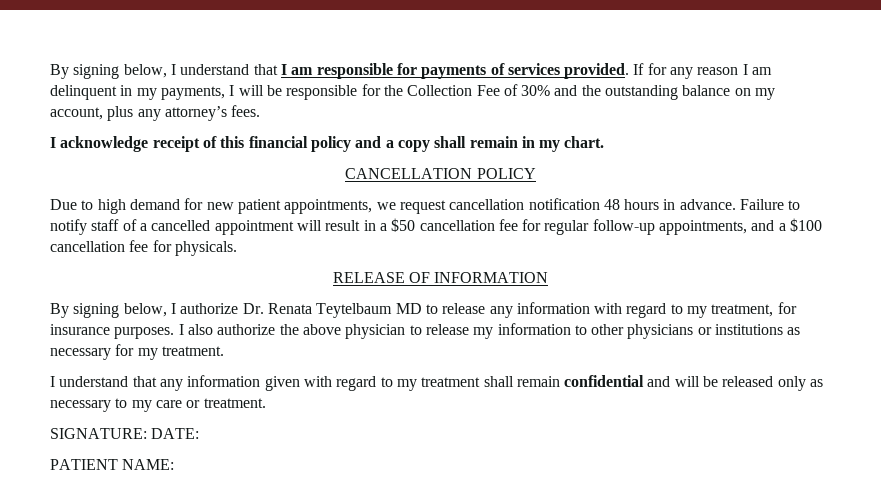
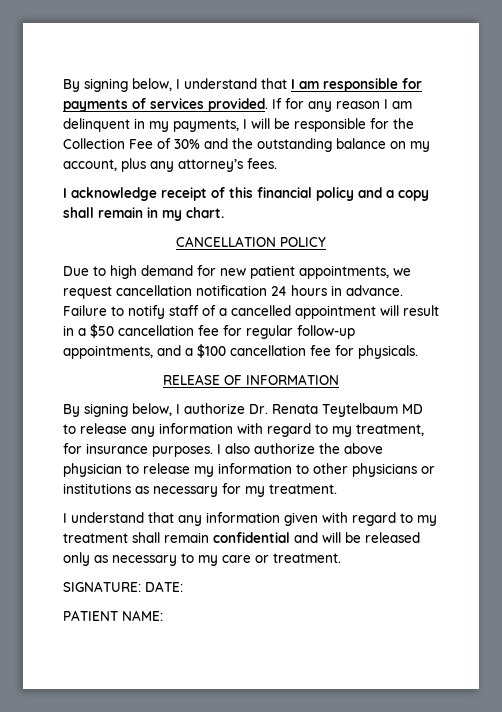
- Due to high demand for new patient appointments, we request cancellation notification 48 hours in advance.
+ Due to high demand for new patient appointments, we request cancellation notification 24 hours in advance.

